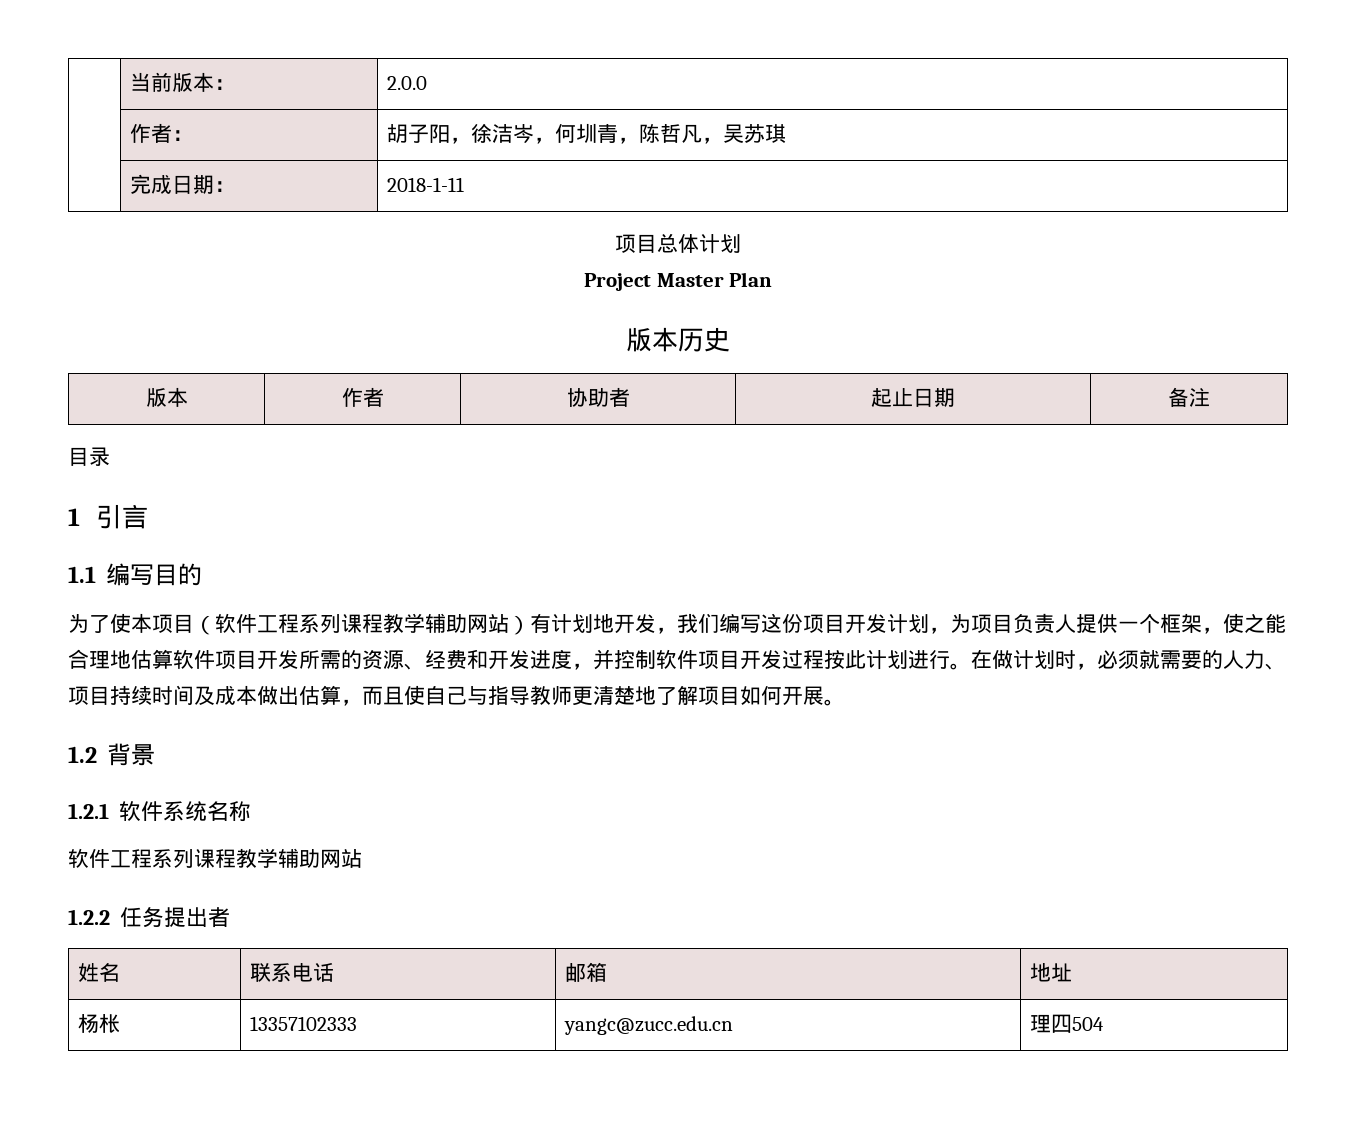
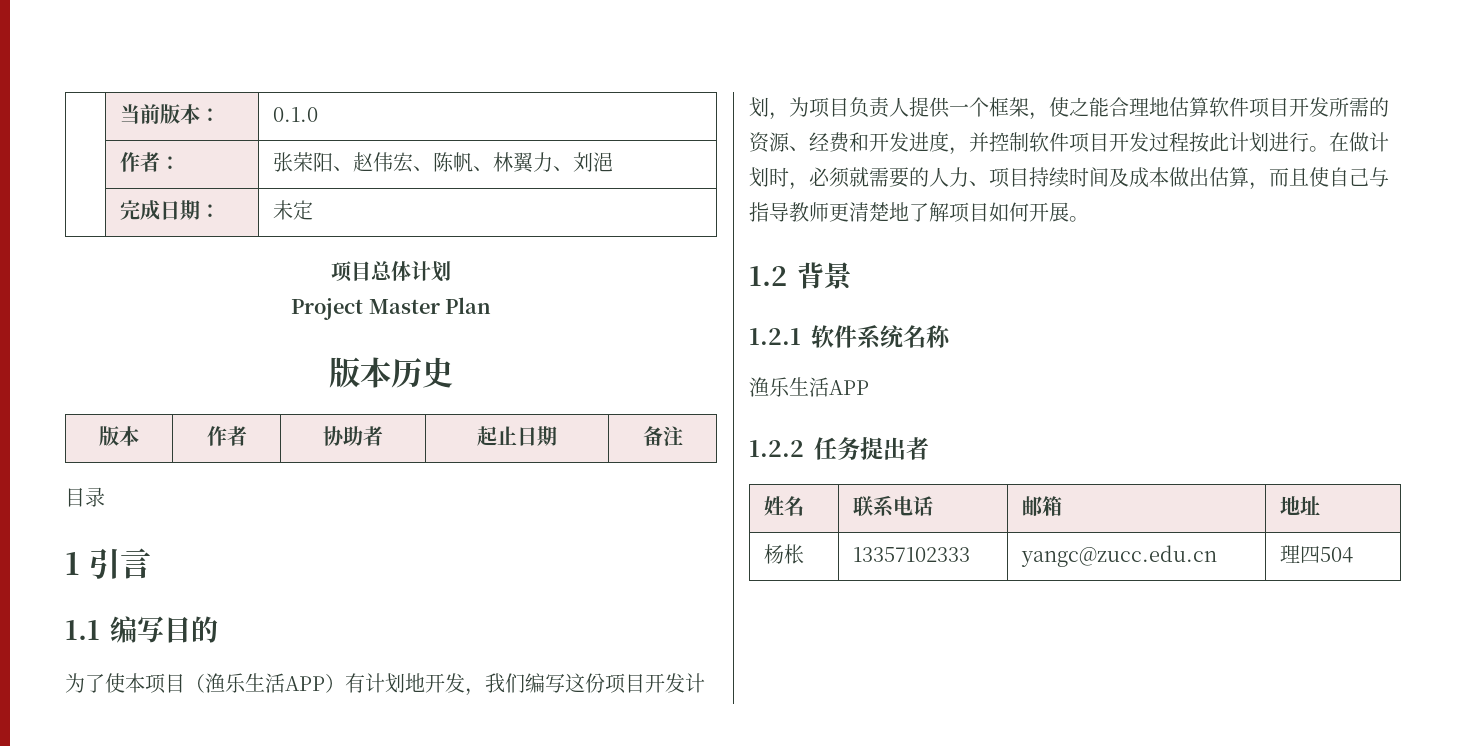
- | 当前版本： | 2.0.0
+ | 当前版本： | 0.1.0
- | 作者： | 胡子阳，徐洁岑，何圳青，陈哲凡，吴苏琪
+ | 作者： | 张荣阳、赵伟宏、陈帆、林翼力、刘浥
- | 完成日期： | 2018-1-11
+ | 完成日期： | 未定
- 为了使本项目（软件工程系列课程教学辅助网站）有计划地开发，我们编写这份项目开发计划，为项目负责人提供一个框架，使之能合理地估算软件项目开发所需的资源、经费和开发进度，并控制软件项目开发过程按此计划进行。
+ 为了使本项目（渔乐生活APP）有计划地开发，我们编写这份项目开发计划，为项目负责人提供一个框架，使之能合理地估算软件项目开发所需的资源、经费和开发进度，并控制软件项目开发过程按此计划进行。
  1.2.1软件系统名称
- 软件工程系列课程教学辅助网站
+ 渔乐生活APP

